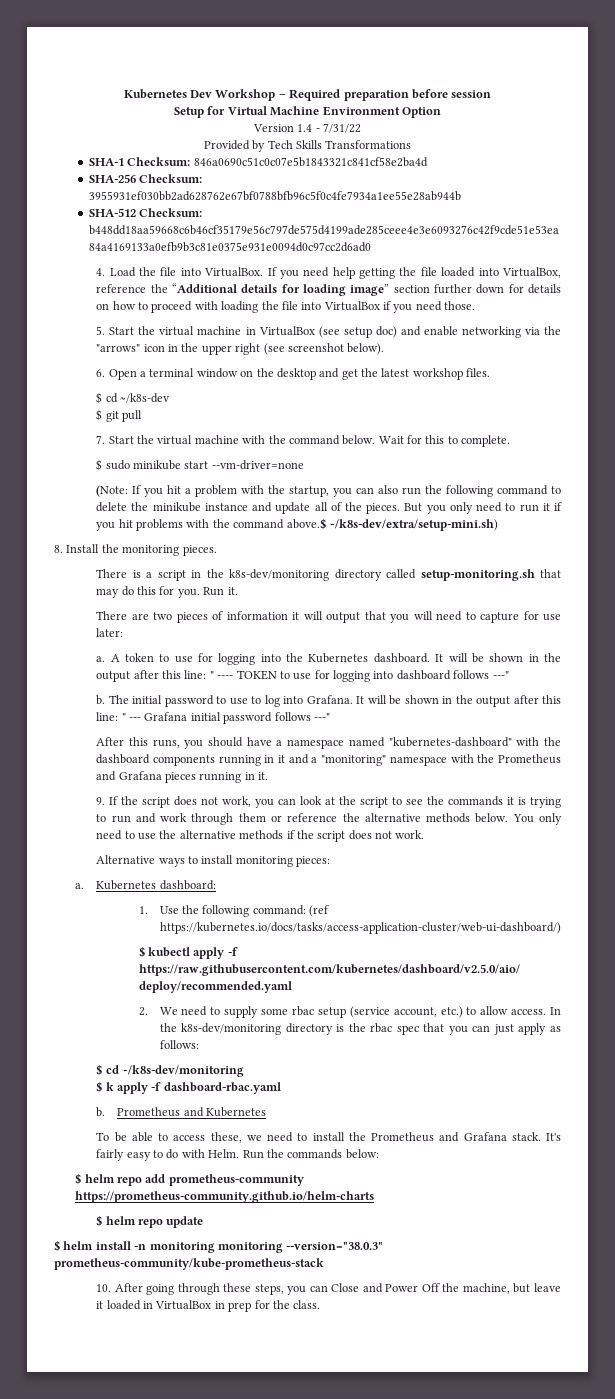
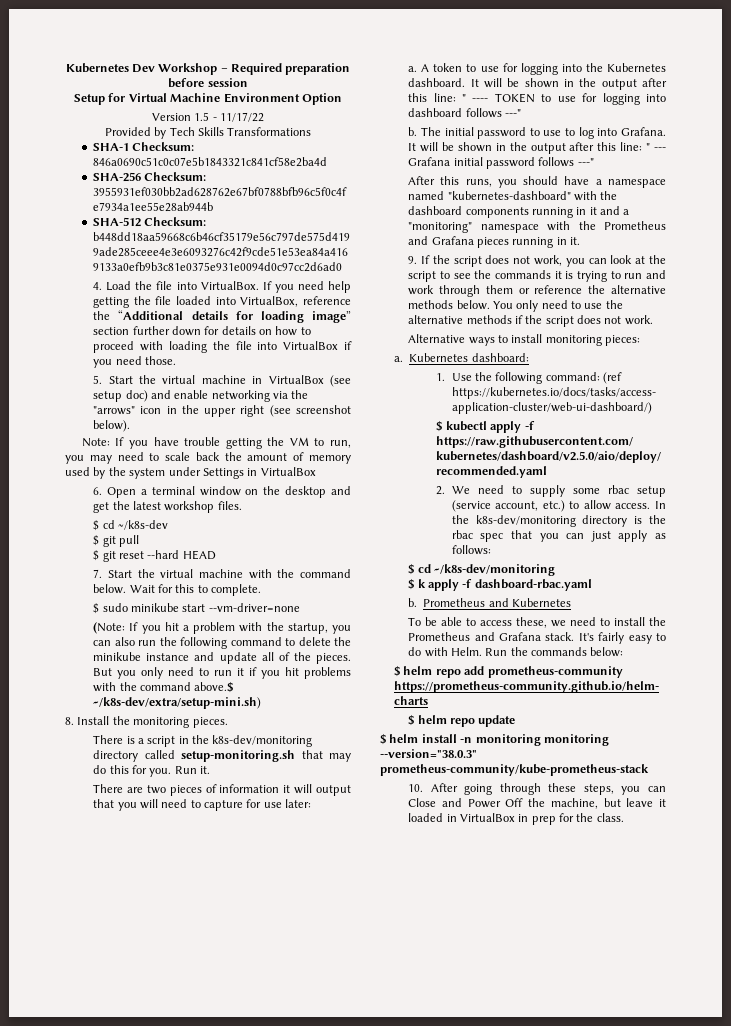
- Version 1.4 - 7/31/22
+ Version 1.5 - 11/17/22
+ Note: If you have trouble getting the VM to run, you may need to scale back the amount of memory used by the system under Settings in VirtualBox
+ $ git reset --hard HEAD

